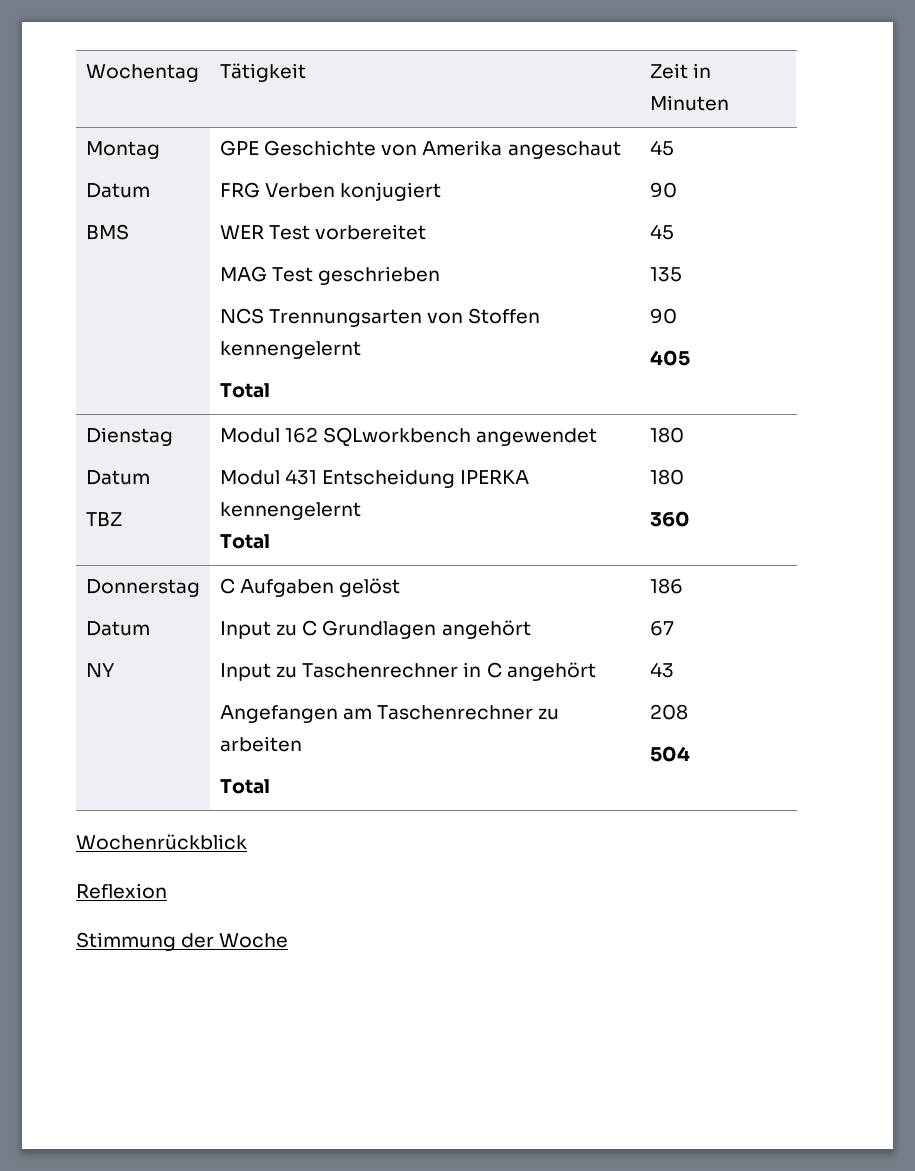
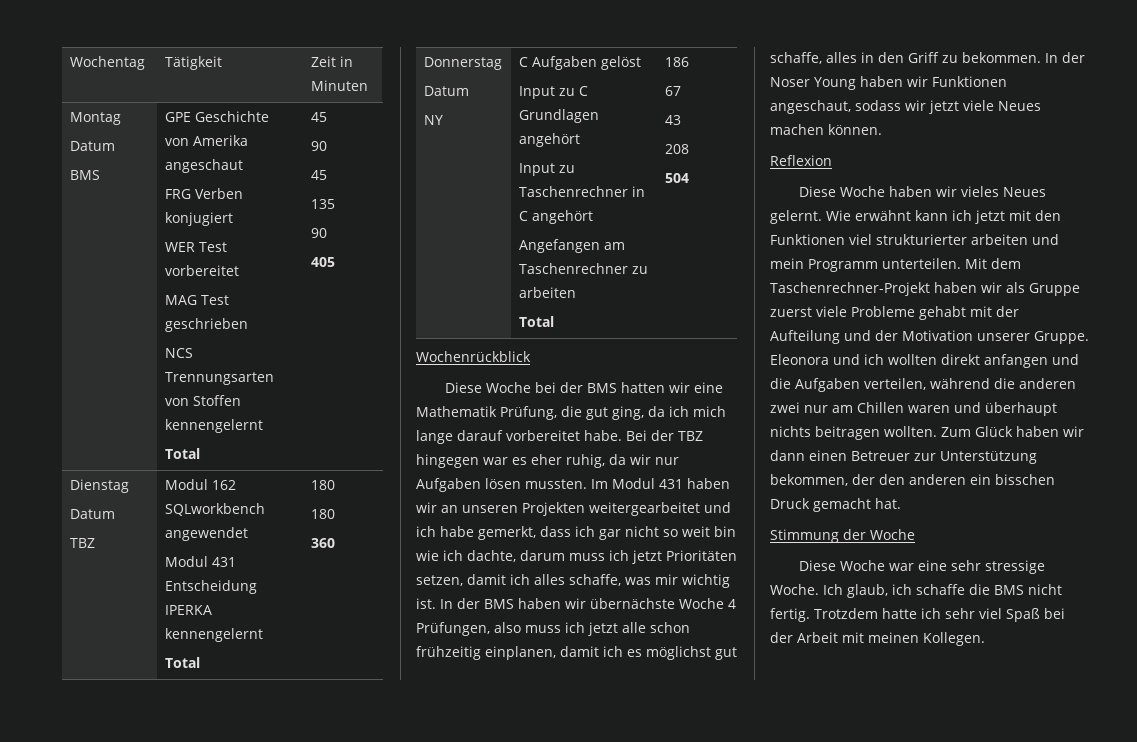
+ Diese Woche bei der BMS hatten wir eine Mathematik Prüfung, die gut ging, da ich mich lange darauf vorbereitet habe. Bei der TBZ hingegen war es eher ruhig, da wir nur Aufgaben lösen mussten. Im Modul 431 haben wir an unseren Projekten weitergearbeitet und ich habe gemerkt, dass ich gar nicht so weit bin wie ich dachte, darum muss ich jetzt Prioritäten setzen, damit ich alles schaffe, was mir wichtig ist. In der BMS haben wir übernächste Woche 4 Prüfungen, also muss ich jetzt alle schon frühzeitig einplanen, damit ich es möglichst gut schaffe, alles in den Griff zu bekommen. In der Noser Young haben wir Funktionen angeschaut, sodass wir jetzt viele Neues machen können.
  Reflexion
+ Diese Woche haben wir vieles Neues gelernt. Wie erwähnt kann ich jetzt mit den Funktionen viel strukturierter arbeiten und mein Programm unterteilen. Mit dem Taschenrechner-Projekt haben wir als Gruppe zuerst viele Probleme gehabt mit der Aufteilung und der Motivation unserer Gruppe. Eleonora und ich wollten direkt anfangen und die Aufgaben verteilen, während die anderen zwei nur am Chillen waren und überhaupt nichts beitragen wollten. Zum Glück haben wir dann einen Betreuer zur Unterstützung bekommen, der den anderen ein bisschen Druck gemacht hat.
  Stimmung der Woche
+ Diese Woche war eine sehr stressige Woche. Ich glaub, ich schaffe die BMS nicht fertig. Trotzdem hatte ich sehr viel Spaß bei der Arbeit mit meinen Kollegen.

